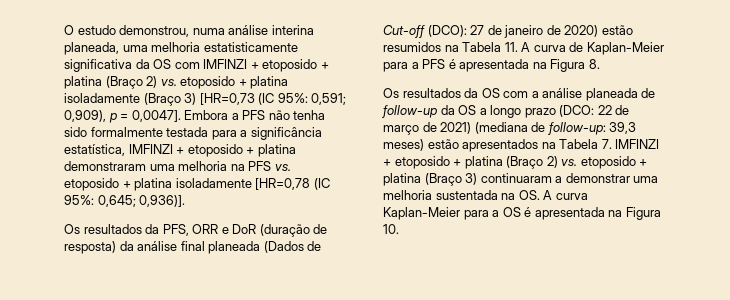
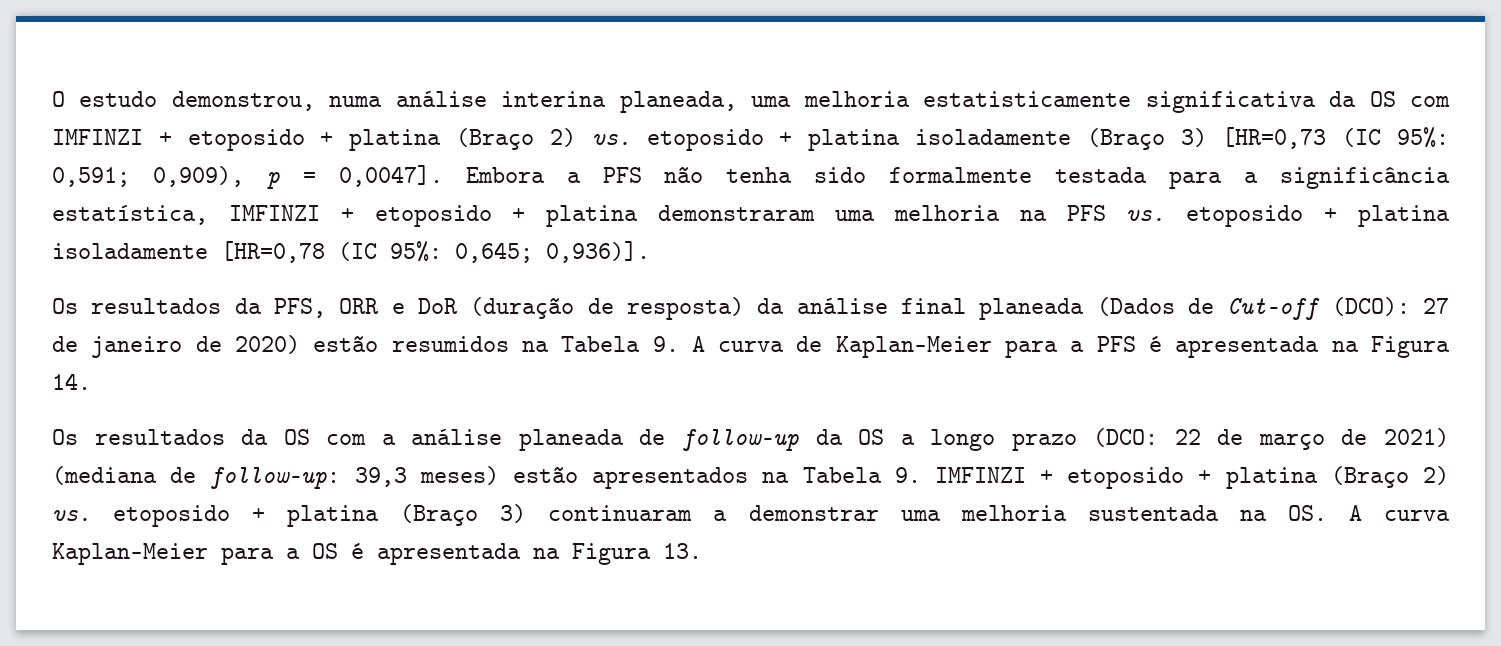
- Os resultados da PFS, ORR e DoR (duração de resposta) da análise final planeada (Dados de Cut-off (DCO): 27 de janeiro de 2020) estão resumidos na Tabela 11. A curva de Kaplan-Meier para a PFS é apresentada na Figura 8.
+ Os resultados da PFS, ORR e DoR (duração de resposta) da análise final planeada (Dados de Cut-off (DCO): 27 de janeiro de 2020) estão resumidos na Tabela 9. A curva de Kaplan-Meier para a PFS é apresentada na Figura 14.
- 39,3 meses) estão apresentados na Tabela 7. IMFINZI + etoposido + platina (Braço 2) vs. etoposido + platina (Braço 3) continuaram a demonstrar uma melhoria sustentada na OS. A curva Kaplan-Meier para a OS é apresentada na Figura 10.
+ 39,3 meses) estão apresentados na Tabela 9. IMFINZI + etoposido + platina (Braço 2) vs. etoposido + platina (Braço 3) continuaram a demonstrar uma melhoria sustentada na OS. A curva Kaplan-Meier para a OS é apresentada na Figura 13.

